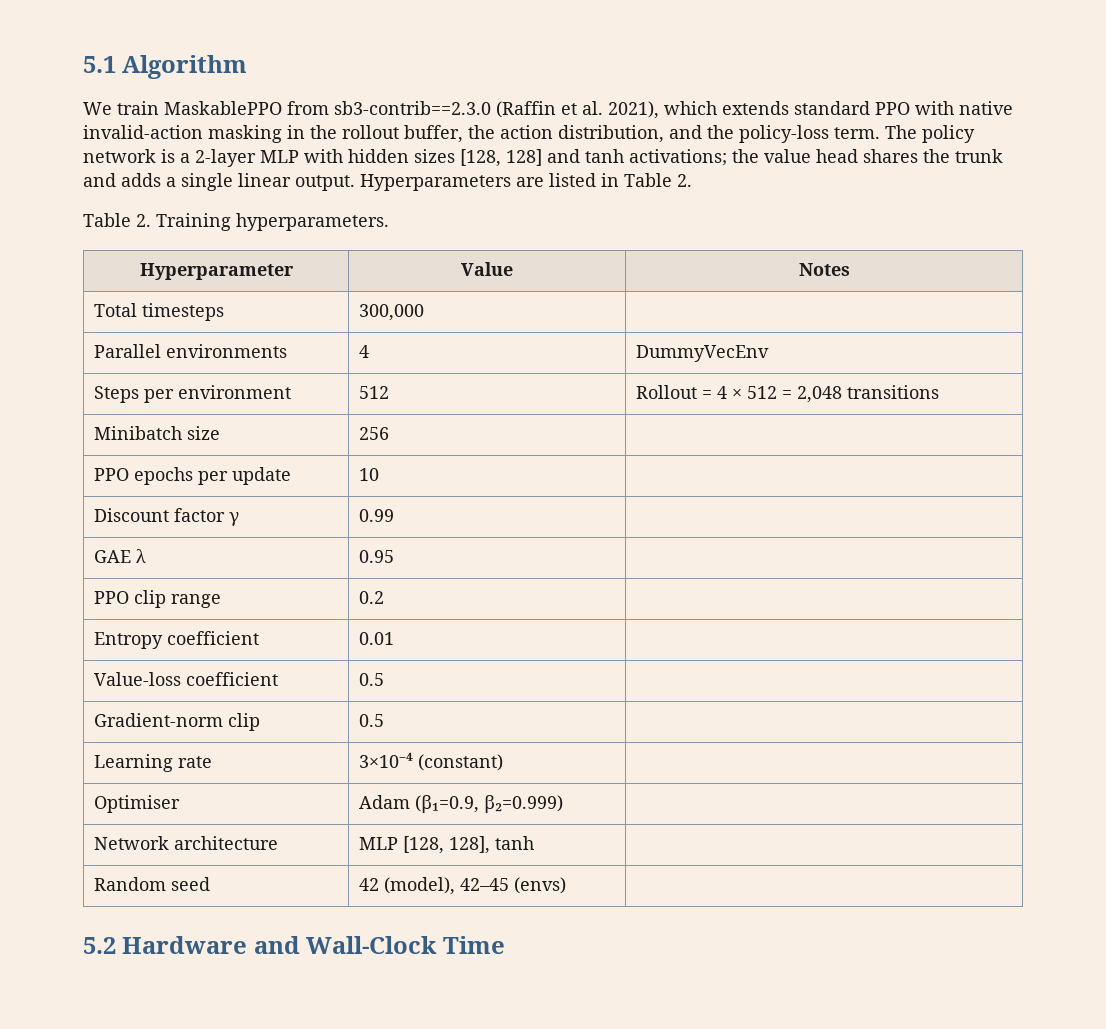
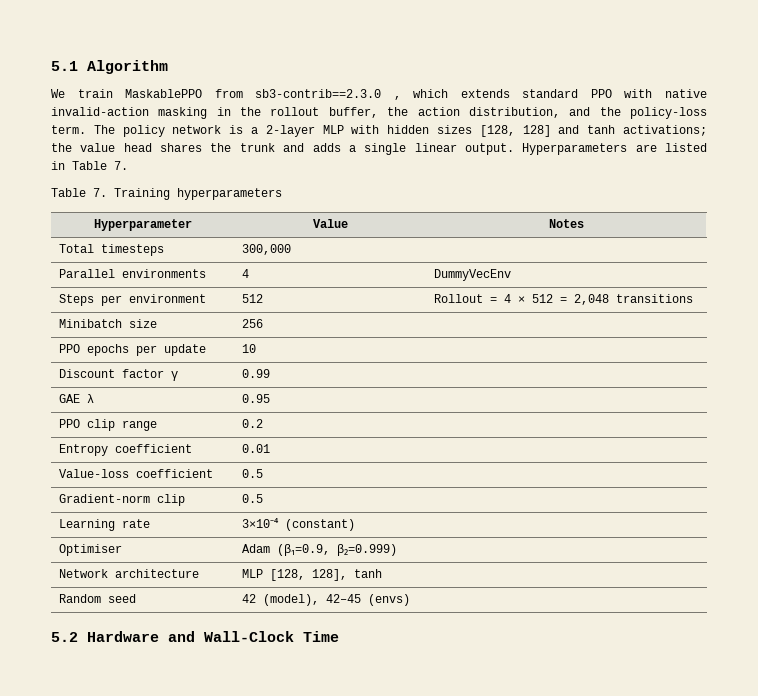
- We train MaskablePPO from sb3-contrib==2.3.0 (Raffin et al. 2021), which extends standard PPO with native invalid-action masking in the rollout buffer, the action distribution, and the policy-loss term.
+ We train MaskablePPO from sb3-contrib==2.3.0 , which extends standard PPO with native invalid-action masking in the rollout buffer, the action distribution, and the policy-loss term.
- Hyperparameters are listed in Table 2.
- Table 2. Training hyperparameters.
+ Hyperparameters are listed in Table 7.
+ Table 7. Training hyperparameters

